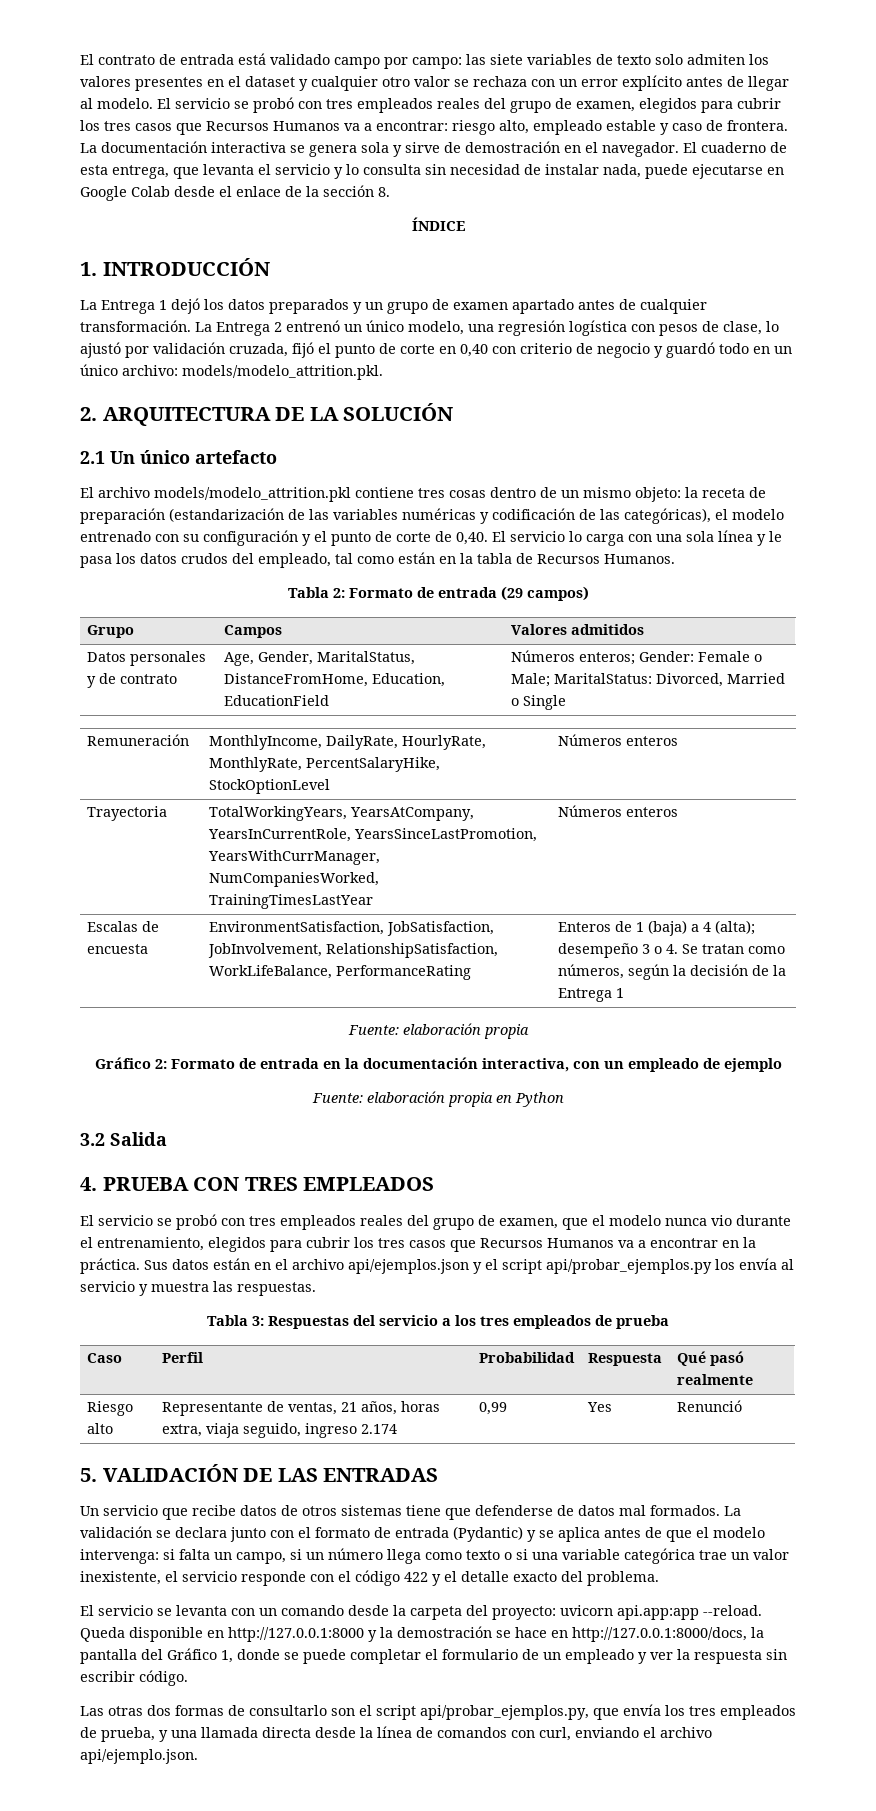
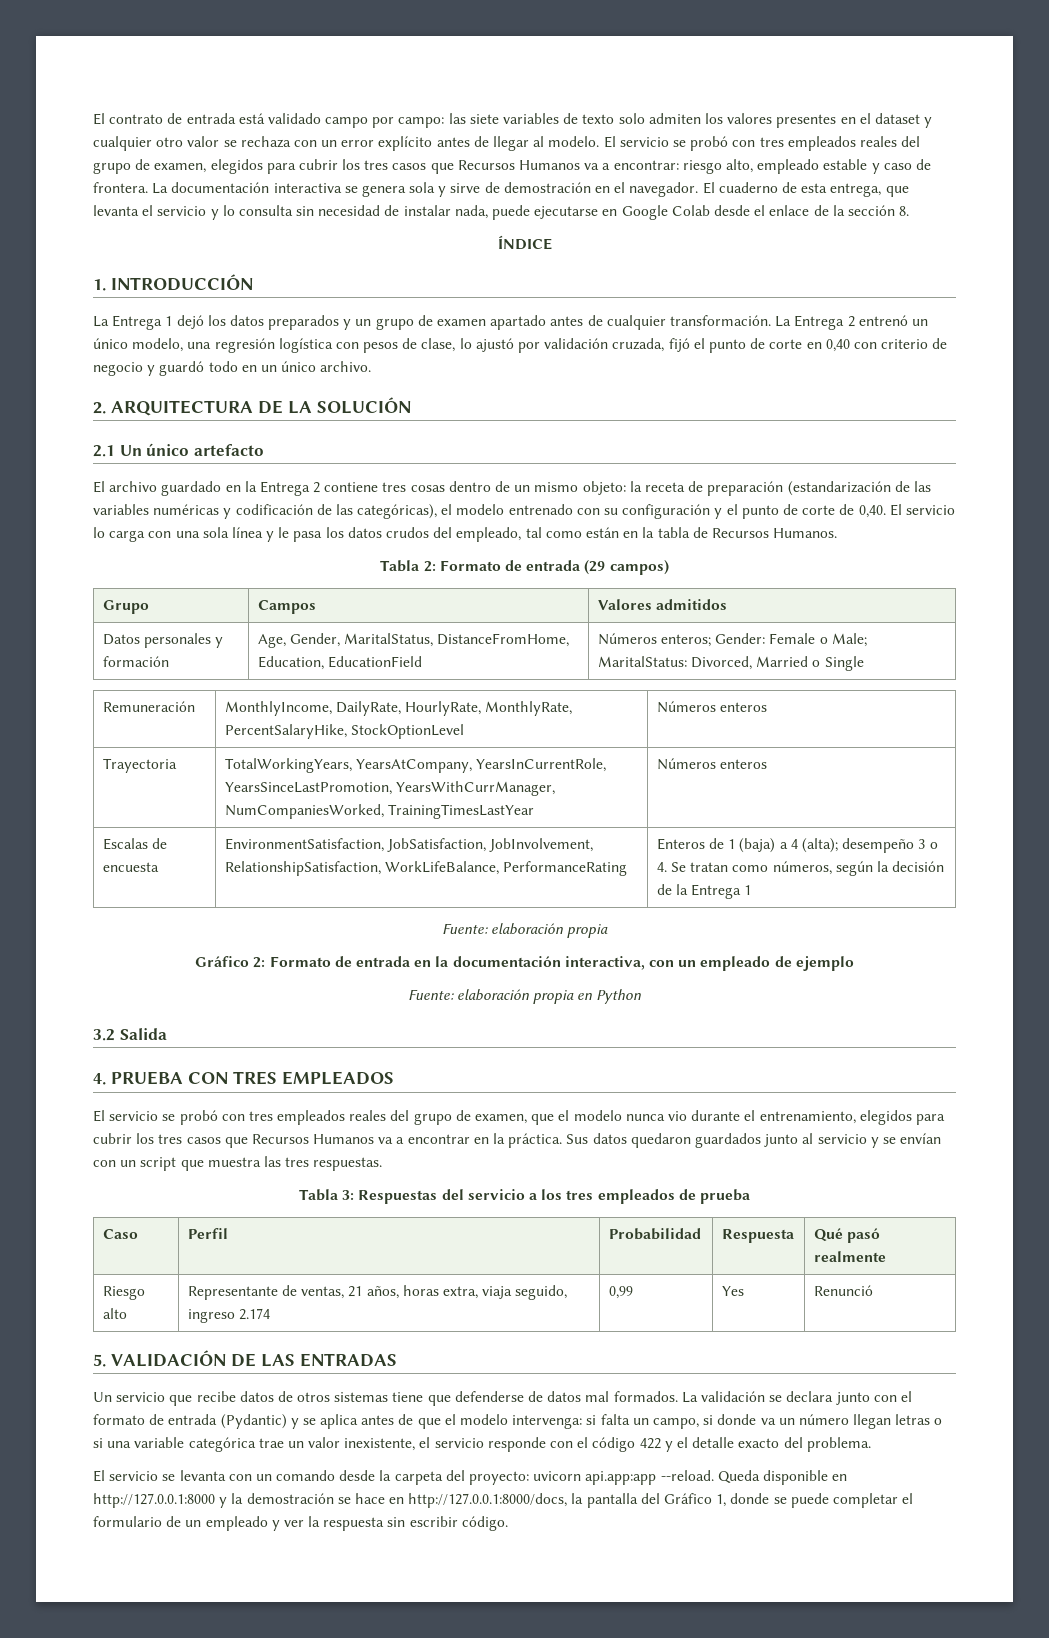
- La Entrega 2 entrenó un único modelo, una regresión logística con pesos de clase, lo ajustó por validación cruzada, fijó el punto de corte en 0,40 con criterio de negocio y guardó todo en un único archivo: models/modelo_attrition.pkl.
+ La Entrega 2 entrenó un único modelo, una regresión logística con pesos de clase, lo ajustó por validación cruzada, fijó el punto de corte en 0,40 con criterio de negocio y guardó todo en un único archivo.
- El archivo models/modelo_attrition.pkl contiene tres cosas dentro de un mismo objeto: la receta de preparación (estandarización de las variables numéricas y codificación de las categóricas), el modelo entrenado con su configuración y el punto de corte de 0,40.
+ El archivo guardado en la Entrega 2 contiene tres cosas dentro de un mismo objeto: la receta de preparación (estandarización de las variables numéricas y codificación de las categóricas), el modelo entrenado con su configuración y el punto de corte de 0,40.
- Datos personales y de contrato | Age, Gender, MaritalStatus, DistanceFromHome, Education, EducationField | Números enteros; Gender: Female o Male; MaritalStatus: Divorced, Married o Single
+ Datos personales y formación | Age, Gender, MaritalStatus, DistanceFromHome, Education, EducationField | Números enteros; Gender: Female o Male; MaritalStatus: Divorced, Married o Single
- Sus datos están en el archivo api/ejemplos.json y el script api/probar_ejemplos.py los envía al servicio y muestra las respuestas.
+ Sus datos quedaron guardados junto al servicio y se envían con un script que muestra las tres respuestas.
- La validación se declara junto con el formato de entrada (Pydantic) y se aplica antes de que el modelo intervenga: si falta un campo, si un número llega como texto o si una variable categórica trae un valor inexistente, el servicio responde con el código 422 y el detalle exacto del problema.
+ La validación se declara junto con el formato de entrada (Pydantic) y se aplica antes de que el modelo intervenga: si falta un campo, si donde va un número llegan letras o si una variable categórica trae un valor inexistente, el servicio responde con el código 422 y el detalle exacto del problema.
- Las otras dos formas de consultarlo son el script api/probar_ejemplos.py, que envía los tres empleados de prueba, y una llamada directa desde la línea de comandos con curl, enviando el archivo api/ejemplo.json.

